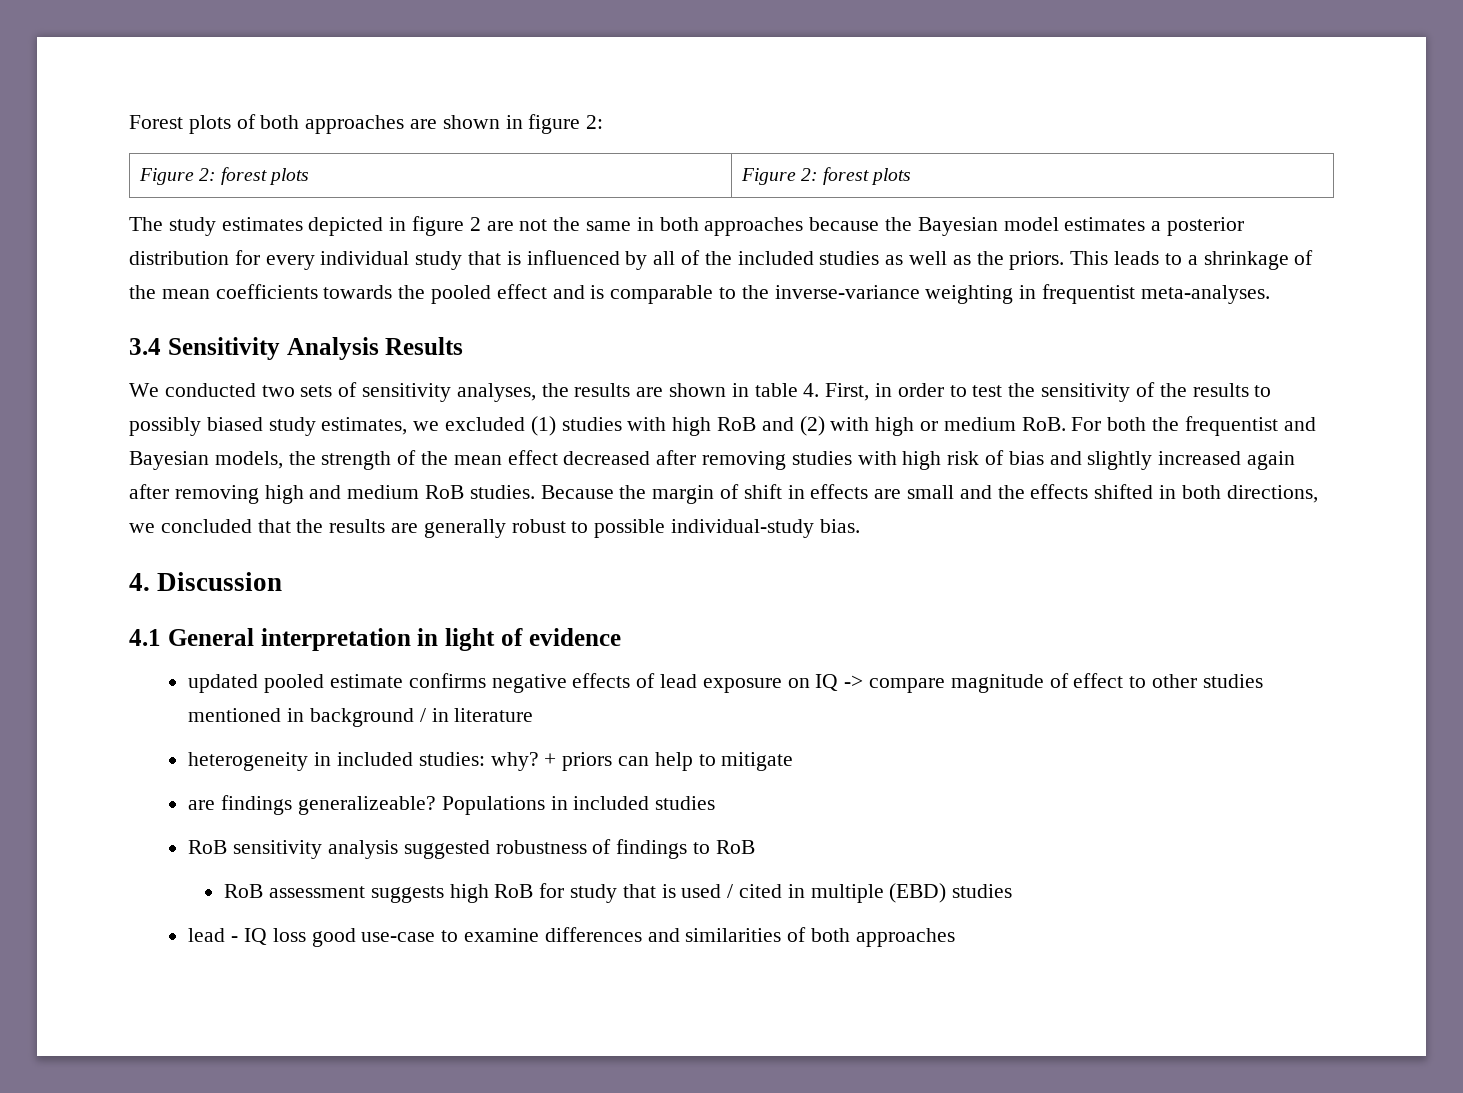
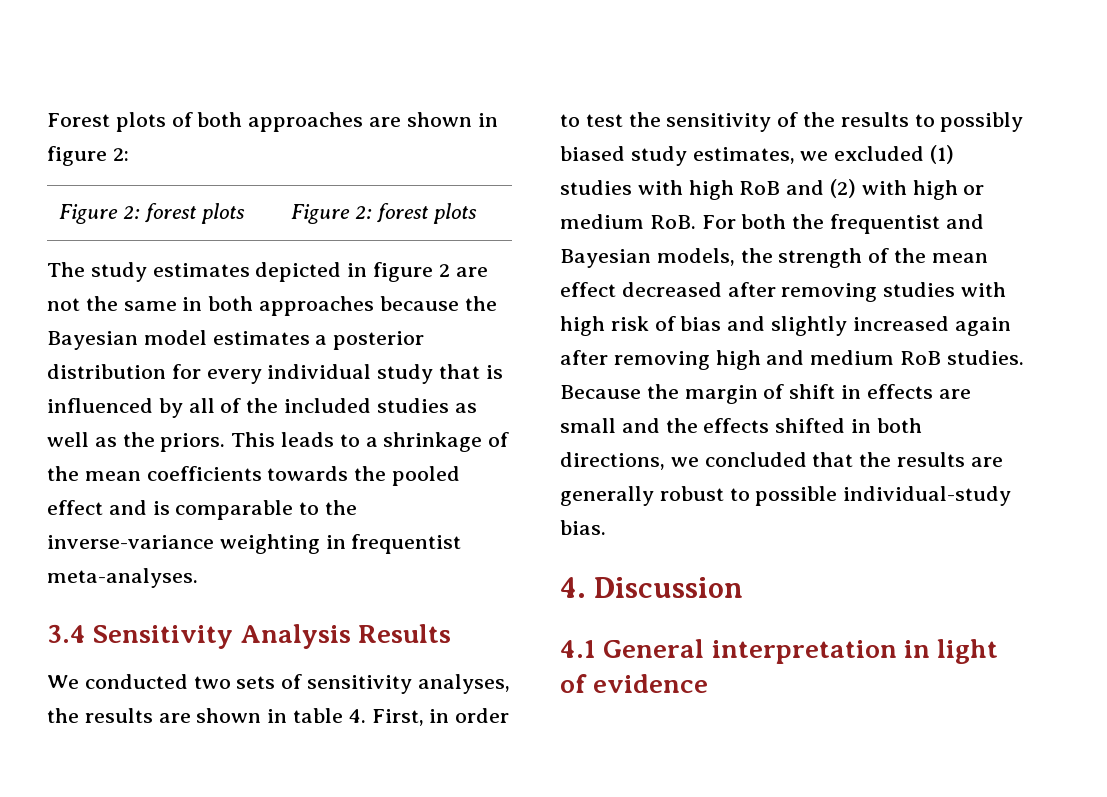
- updated pooled estimate confirms negative effects of lead exposure on IQ -> compare magnitude of effect to other studies mentioned in background / in literature
- heterogeneity in included studies: why? + priors can help to mitigate
- are findings generalizeable? Populations in included studies
- RoB sensitivity analysis suggested robustness of findings to RoB
- RoB assessment suggests high RoB for study that is used / cited in multiple (EBD) studies
- lead - IQ loss good use-case to examine differences and similarities of both approaches

